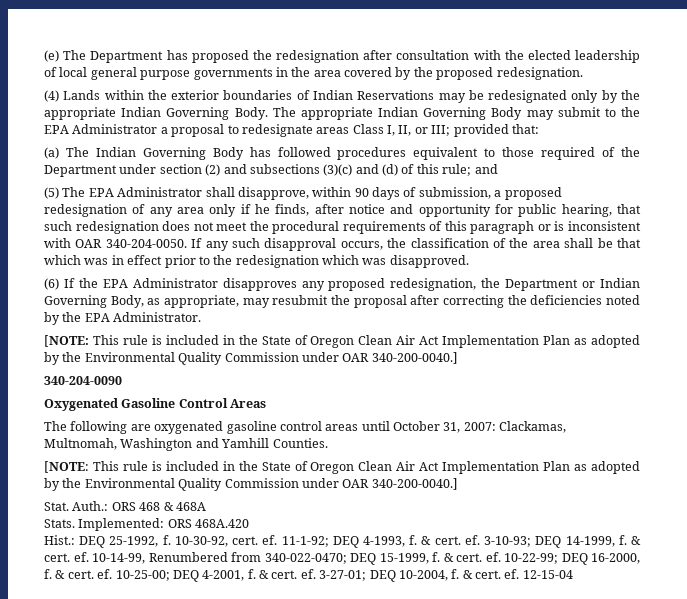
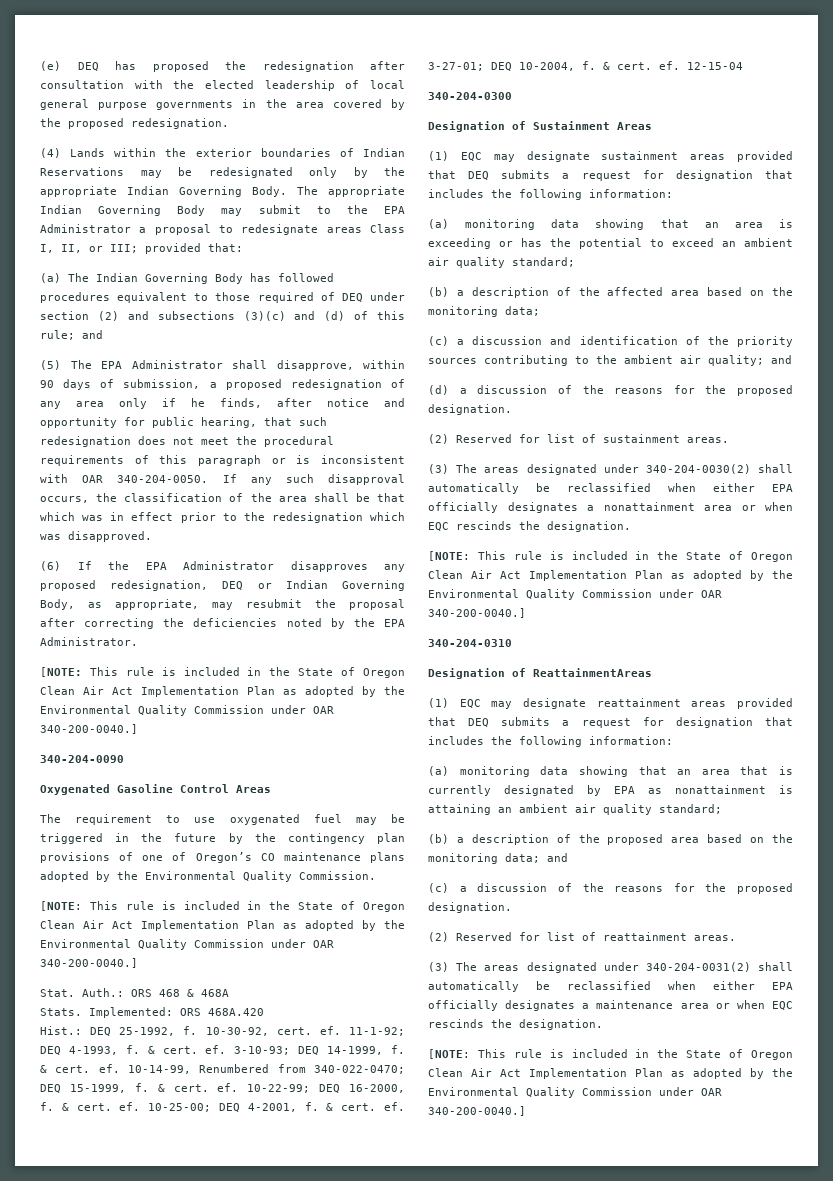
- (e) The Department has proposed the redesignation after consultation with the elected leadership of local general purpose governments in the area covered by the proposed redesignation.
+ (e) DEQ has proposed the redesignation after consultation with the elected leadership of local general purpose governments in the area covered by the proposed redesignation.
- (a) The Indian Governing Body has followed procedures equivalent to those required of the Department under section (2) and subsections (3)(c) and (d) of this rule; and
+ (a) The Indian Governing Body has followed procedures equivalent to those required of DEQ under section (2) and subsections (3)(c) and (d) of this rule; and
- (6) If the EPA Administrator disapproves any proposed redesignation, the Department or Indian Governing Body, as appropriate, may resubmit the proposal after correcting the deficiencies noted by the EPA Administrator.
+ (6) If the EPA Administrator disapproves any proposed redesignation, DEQ or Indian Governing Body, as appropriate, may resubmit the proposal after correcting the deficiencies noted by the EPA Administrator.
- The following are oxygenated gasoline control areas until October 31, 2007: Clackamas, Multnomah, Washington and Yamhill Counties.
+ The requirement to use oxygenated fuel may be triggered in the future by the contingency plan provisions of one of Oregon’s CO maintenance plans adopted by the Environmental Quality Commission.
+ 340-204-0300
+ Designation of Sustainment Areas
+ (1) EQC may designate sustainment areas provided that DEQ submits a request for designation that includes the following information:
+ (a) monitoring data showing that an area is exceeding or has the potential to exceed an ambient air quality standard;
+ (b) a description of the affected area based on the monitoring data;
+ (c) a discussion and identification of the priority sources contributing to the ambient air quality; and
+ (d) a discussion of the reasons for the proposed designation.
+ (2) Reserved for list of sustainment areas.
+ (3) The areas designated under 340-204-0030(2) shall automatically be reclassified when either EPA officially designates a nonattainment area or when EQC rescinds the designation.
+ [NOTE: This rule is included in the State of Oregon Clean Air Act Implementation Plan as adopted by the Environmental Quality Commission under OAR 340-200-0040.]
+ 340-204-0310
+ Designation of ReattainmentAreas
+ (1) EQC may designate reattainment areas provided that DEQ submits a request for designation that includes the following information:
+ (a) monitoring data showing that an area that is currently designated by EPA as nonattainment is attaining an ambient air quality standard;
+ (b) a description of the proposed area based on the monitoring data; and
+ (c) a discussion of the reasons for the proposed designation.
+ (2) Reserved for list of reattainment areas.
+ (3) The areas designated under 340-204-0031(2) shall automatically be reclassified when either EPA officially designates a maintenance area or when EQC rescinds the designation.
+ [NOTE: This rule is included in the State of Oregon Clean Air Act Implementation Plan as adopted by the Environmental Quality Commission under OAR 340-200-0040.]

